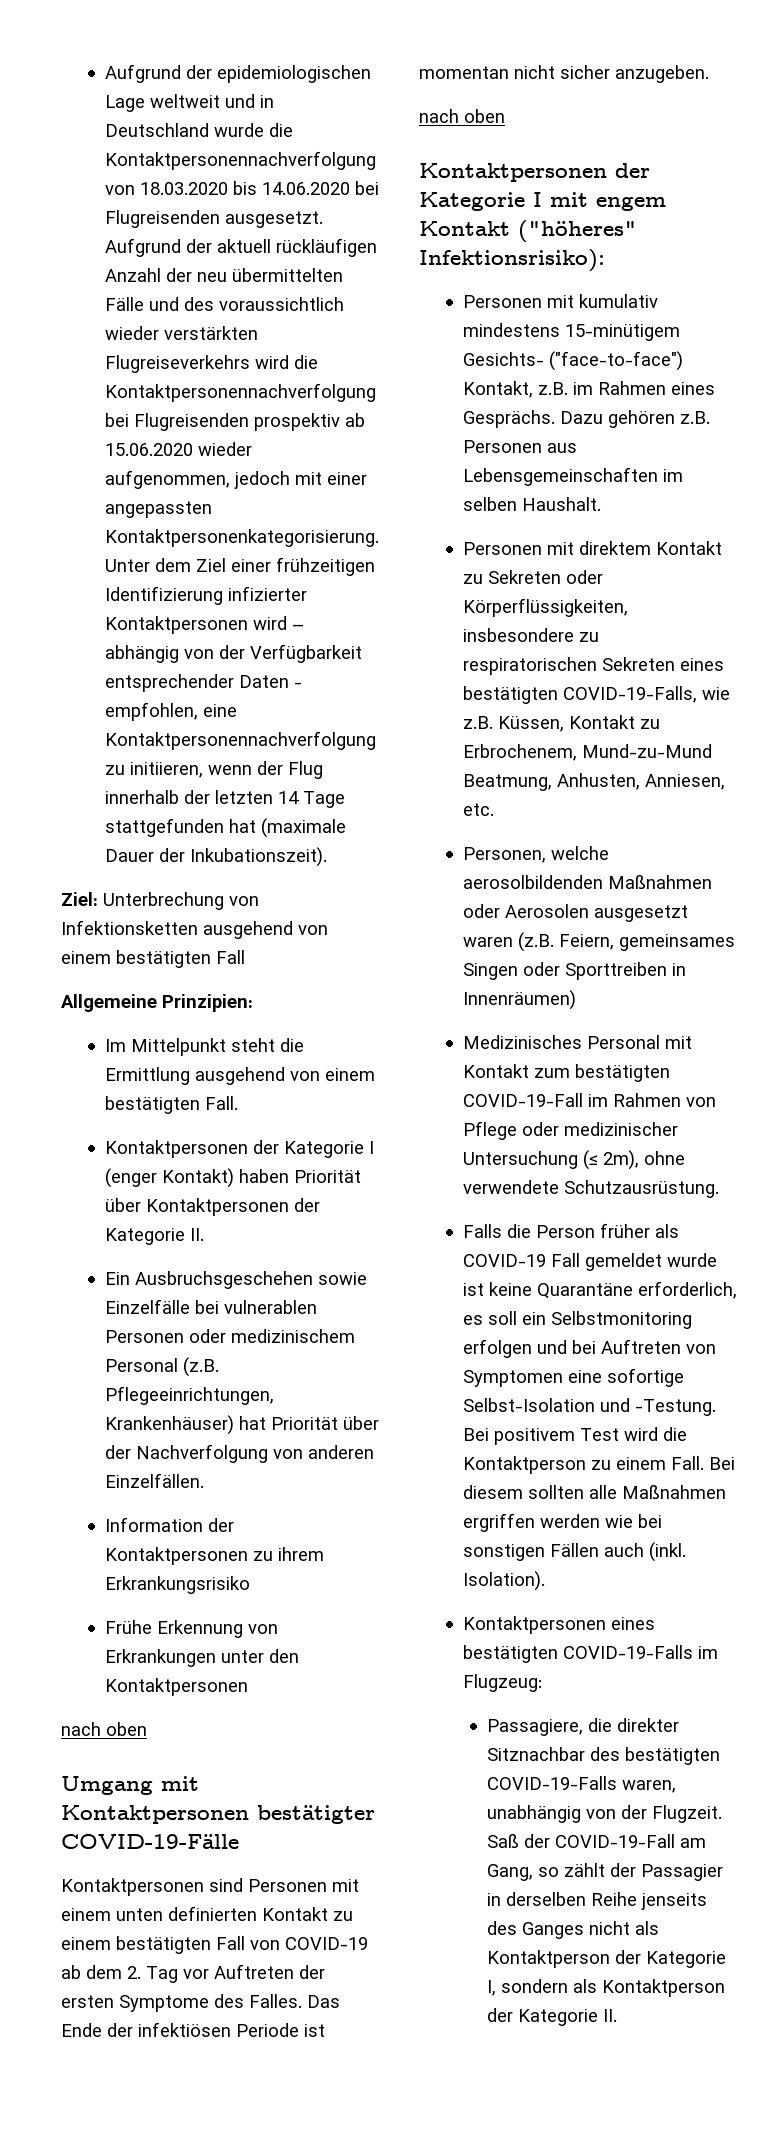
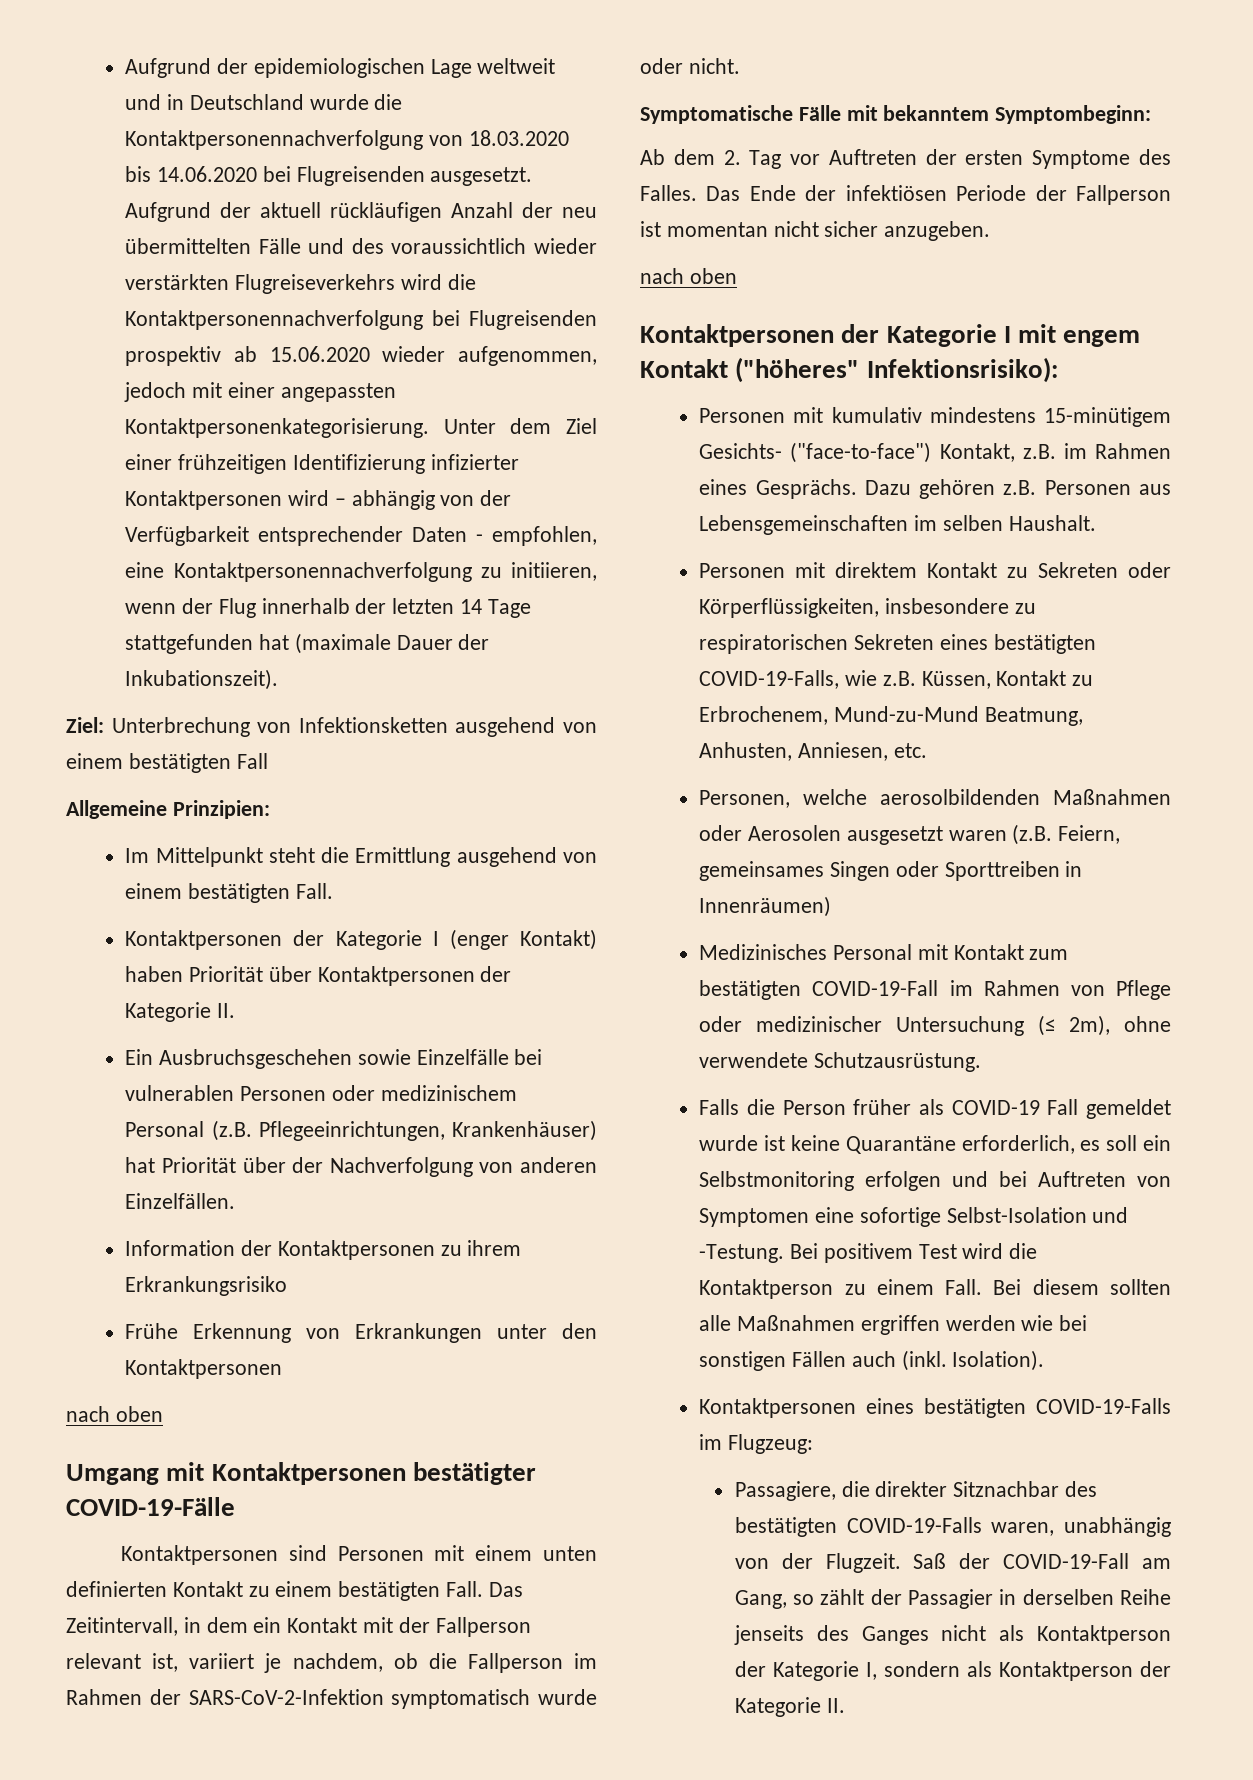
- Kontaktpersonen sind Personen mit einem unten definierten Kontakt zu einem bestätigten Fall von COVID-19 ab dem 2. Tag vor Auftreten der ersten Symptome des Falles.
+ Kontaktpersonen sind Personen mit einem unten definierten Kontakt zu einem bestätigten Fall. Das Zeitintervall, in dem ein Kontakt mit der Fallperson relevant ist, variiert je nachdem, ob die Fallperson im Rahmen der SARS-CoV-2-Infektion symptomatisch wurde oder nicht.
+ Symptomatische Fälle mit bekanntem Symptombeginn:
+ Ab dem 2. Tag vor Auftreten der ersten Symptome des Falles.
- Das Ende der infektiösen Periode ist momentan nicht sicher anzugeben.
+ Das Ende der infektiösen Periode der Fallperson ist momentan nicht sicher anzugeben.

